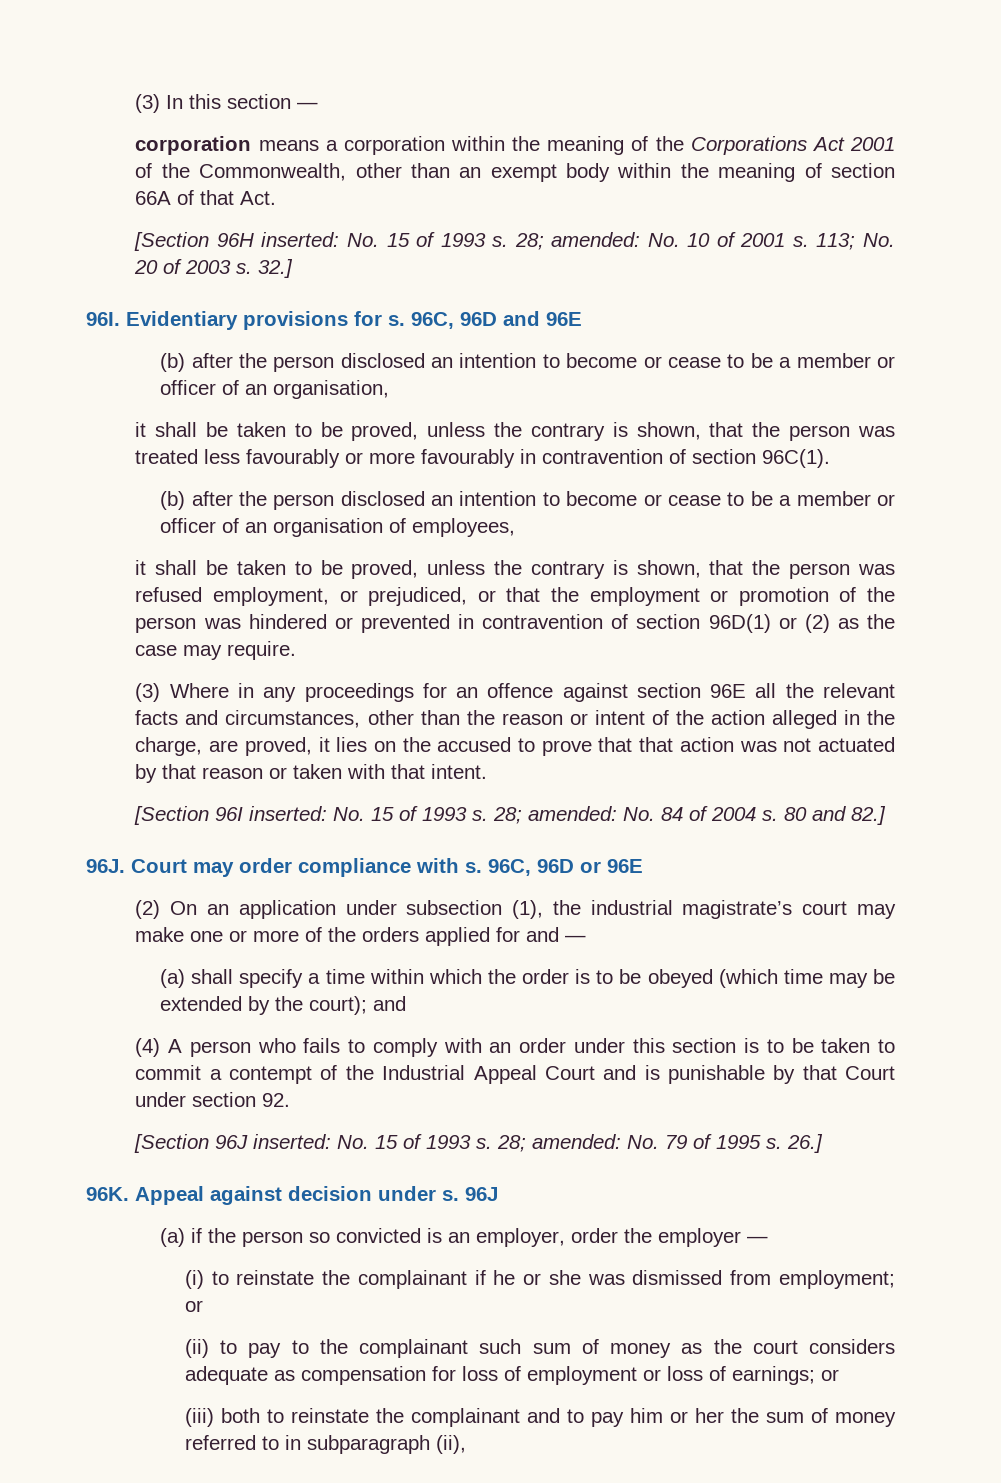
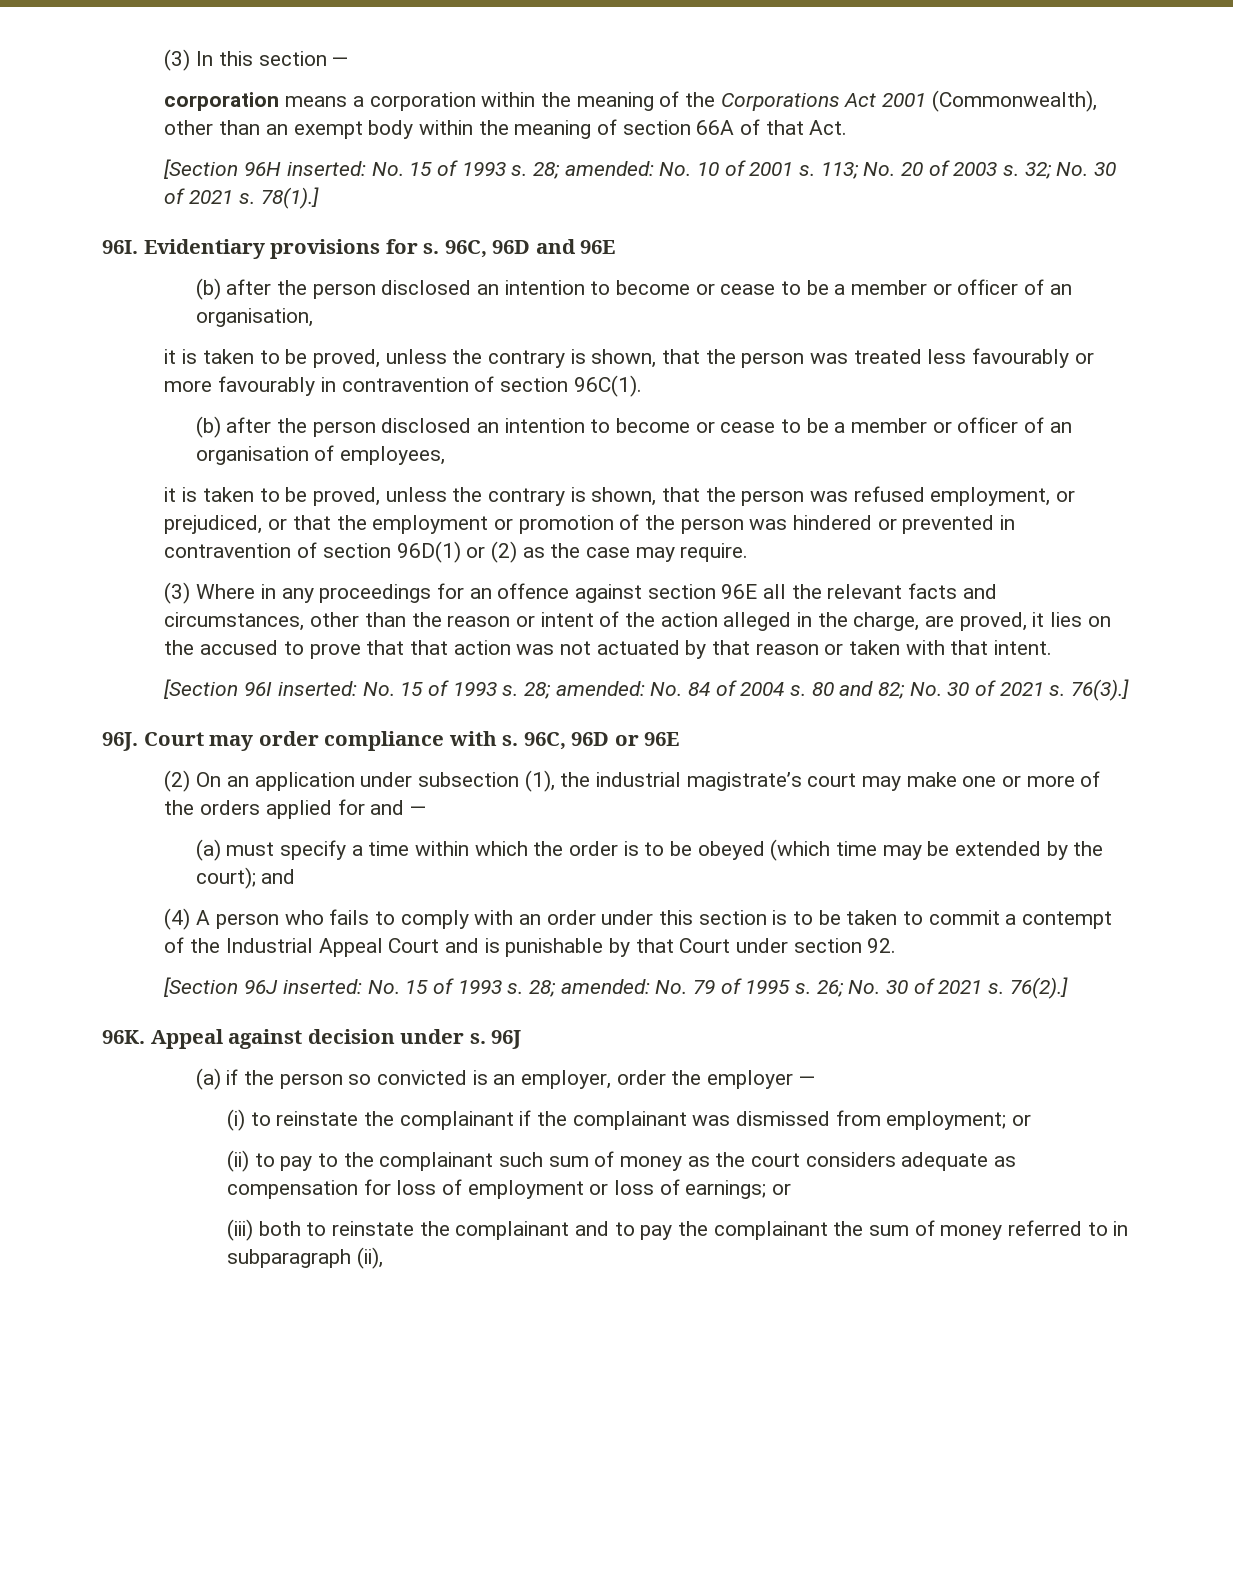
- corporation means a corporation within the meaning of the Corporations Act 2001 of the Commonwealth, other than an exempt body within the meaning of section 66A of that Act.
+ corporation means a corporation within the meaning of the Corporations Act 2001 (Commonwealth), other than an exempt body within the meaning of section 66A of that Act.
- 32.]
+ 32; No. 30 of 2021 s. 78(1).]
- it shall be taken to be proved, unless the contrary is shown, that the person was treated less favourably or more favourably in contravention of section 96C(1).
+ it is taken to be proved, unless the contrary is shown, that the person was treated less favourably or more favourably in contravention of section 96C(1).
- it shall be taken to be proved, unless the contrary is shown, that the person was refused employment, or prejudiced, or that the employment or promotion of the person was hindered or prevented in contravention of section 96D(1) or (2) as the case may require.
+ it is taken to be proved, unless the contrary is shown, that the person was refused employment, or prejudiced, or that the employment or promotion of the person was hindered or prevented in contravention of section 96D(1) or (2) as the case may require.
- 80 and 82.]
+ 80 and 82; No. 30 of 2021 s. 76(3).]
- (a) shall specify a time within which the order is to be obeyed (which time may be extended by the court); and
+ (a) must specify a time within which the order is to be obeyed (which time may be extended by the court); and
- 26.]
+ 26; No. 30 of 2021 s. 76(2).]
- (i) to reinstate the complainant if he or she was dismissed from employment; or
+ (i) to reinstate the complainant if the complainant was dismissed from employment; or
- (iii) both to reinstate the complainant and to pay him or her the sum of money referred to in subparagraph (ii),
+ (iii) both to reinstate the complainant and to pay the complainant the sum of money referred to in subparagraph (ii),

